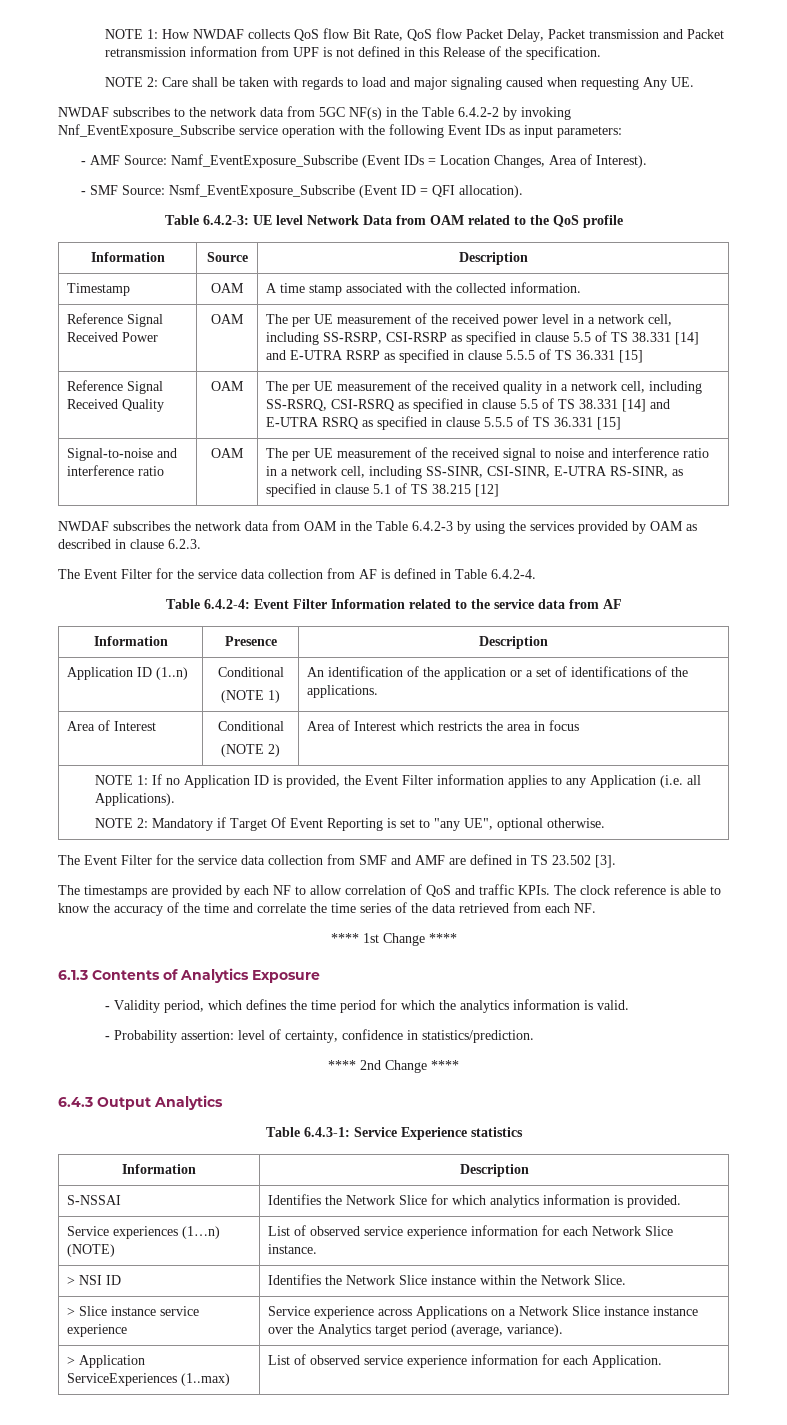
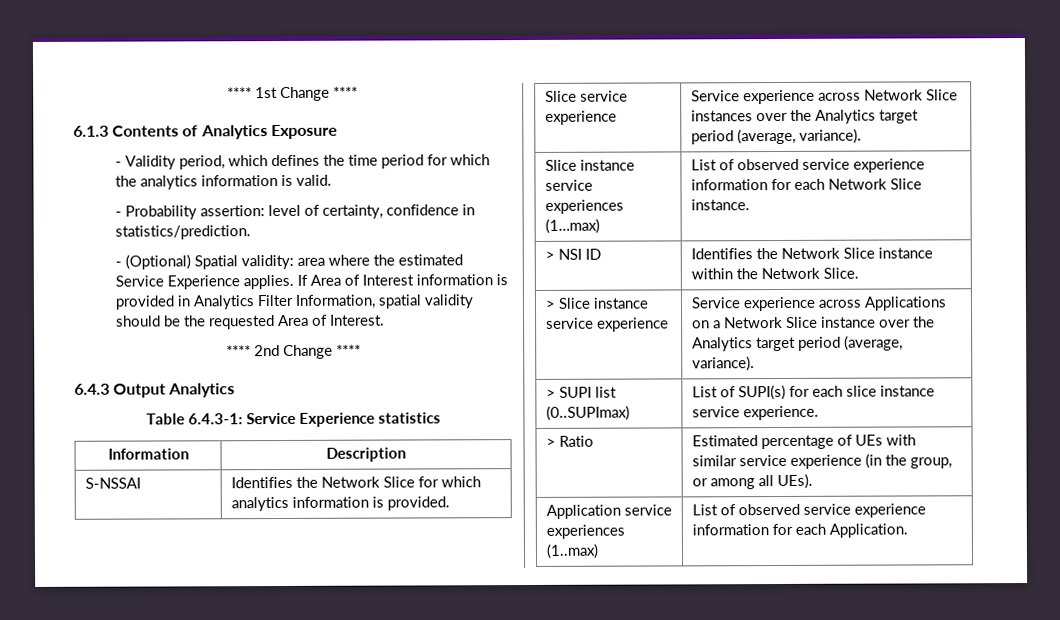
- NOTE 1: How NWDAF collects QoS flow Bit Rate, QoS flow Packet Delay, Packet transmission and Packet retransmission information from UPF is not defined in this Release of the specification.
- NOTE 2: Care shall be taken with regards to load and major signaling caused when requesting Any UE.
- NWDAF subscribes to the network data from 5GC NF(s) in the Table 6.4.2-2 by invoking Nnf_EventExposure_Subscribe service operation with the following Event IDs as input parameters:
- - AMF Source: Namf_EventExposure_Subscribe (Event IDs = Location Changes, Area of Interest).
- - SMF Source: Nsmf_EventExposure_Subscribe (Event ID = QFI allocation).
- Table 6.4.2-3: UE level Network Data from OAM related to the QoS profile
- Information | Source | Description
- Timestamp | OAM | A time stamp associated with the collected information.
- Reference Signal Received Power | OAM | The per UE measurement of the received power level in a network cell, including SS-RSRP, CSI-RSRP as specified in clause 5.5 of TS 38.331 [14] and E-UTRA RSRP as specified in clause 5.5.5 of TS 36.331 [15]
- Reference Signal Received Quality | OAM | The per UE measurement of the received quality in a network cell, including SS-RSRQ, CSI-RSRQ as specified in clause 5.5 of TS 38.331 [14] and E-UTRA RSRQ as specified in clause 5.5.5 of TS 36.331 [15]
- Signal-to-noise and interference ratio | OAM | The per UE measurement of the received signal to noise and interference ratio in a network cell, including SS-SINR, CSI-SINR, E-UTRA RS-SINR, as specified in clause 5.1 of TS 38.215 [12]
- NWDAF subscribes the network data from OAM in the Table 6.4.2-3 by using the services provided by OAM as described in clause 6.2.3.
- The Event Filter for the service data collection from AF is defined in Table 6.4.2-4.
- Table 6.4.2-4: Event Filter Information related to the service data from AF
- Information | Presence | Description
- Application ID (1..n) | Conditional
- (NOTE 1) | An identification of the application or a set of identifications of the applications.
- Area of Interest | Conditional
- (NOTE 2) | Area of Interest which restricts the area in focus
- NOTE 1: If no Application ID is provided, the Event Filter information applies to any Application (i.e. all Applications).
- NOTE 2: Mandatory if Target Of Event Reporting is set to "any UE", optional otherwise.
- The Event Filter for the service data collection from SMF and AMF are defined in TS 23.502 [3].
- The timestamps are provided by each NF to allow correlation of QoS and traffic KPIs. The clock reference is able to know the accuracy of the time and correlate the time series of the data retrieved from each NF.
+ - (Optional) Spatial validity: area where the estimated Service Experience applies. If Area of Interest information is provided in Analytics Filter Information, spatial validity should be the requested Area of Interest.
- Service experiences (1…n) (NOTE) | List of observed service experience information for each Network Slice instance.
+ Slice service experience | Service experience across Network Slice instances over the Analytics target period (average, variance).
+ Slice instance service experiences (1…max) | List of observed service experience information for each Network Slice instance.
- > Slice instance service experience | Service experience across Applications on a Network Slice instance instance over the Analytics target period (average, variance).
+ > Slice instance service experience | Service experience across Applications on a Network Slice instance over the Analytics target period (average, variance).
- > Application ServiceExperiences (1..max) | List of observed service experience information for each Application.
+ > SUPI list (0..SUPImax) | List of SUPI(s) for each slice instance service experience.
+ > Ratio | Estimated percentage of UEs with similar service experience (in the group, or among all UEs).
+ Application service experiences (1..max) | List of observed service experience information for each Application.

